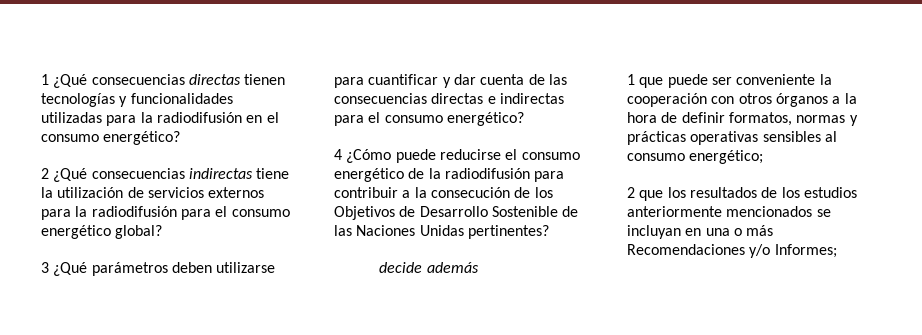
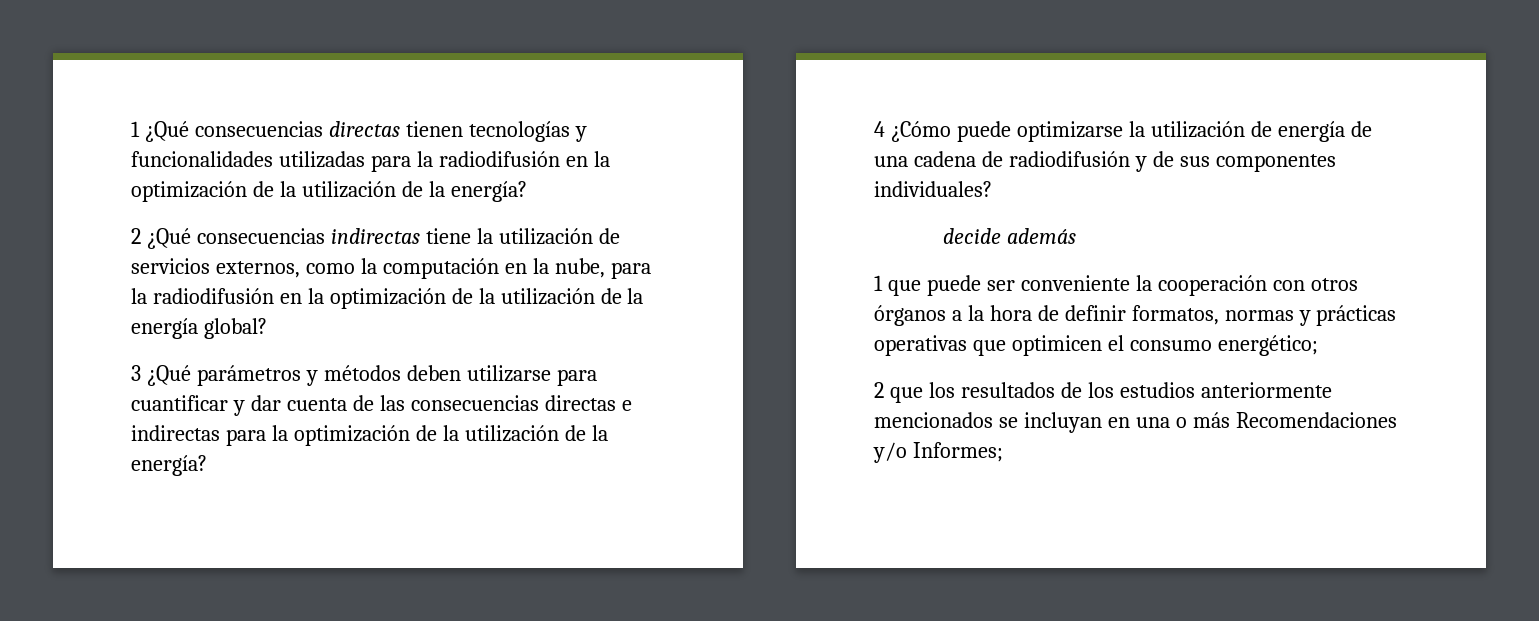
- 1 ¿Qué consecuencias directas tienen tecnologías y funcionalidades utilizadas para la radiodifusión en el consumo energético?
+ 1 ¿Qué consecuencias directas tienen tecnologías y funcionalidades utilizadas para la radiodifusión en la optimización de la utilización de la energía?
- 2 ¿Qué consecuencias indirectas tiene la utilización de servicios externos para la radiodifusión para el consumo energético global?
+ 2 ¿Qué consecuencias indirectas tiene la utilización de servicios externos, como la computación en la nube, para la radiodifusión en la optimización de la utilización de la energía global?
- 3 ¿Qué parámetros deben utilizarse para cuantificar y dar cuenta de las consecuencias directas e indirectas para el consumo energético?
- 4 ¿Cómo puede reducirse el consumo energético de la radiodifusión para contribuir a la consecución de los Objetivos de Desarrollo Sostenible de las Naciones Unidas pertinentes?
+ 3 ¿Qué parámetros y métodos deben utilizarse para cuantificar y dar cuenta de las consecuencias directas e indirectas para la optimización de la utilización de la energía?
+ 4 ¿Cómo puede optimizarse la utilización de energía de una cadena de radiodifusión y de sus componentes individuales?
- 1 que puede ser conveniente la cooperación con otros órganos a la hora de definir formatos, normas y prácticas operativas sensibles al consumo energético;
+ 1 que puede ser conveniente la cooperación con otros órganos a la hora de definir formatos, normas y prácticas operativas que optimicen el consumo energético;

